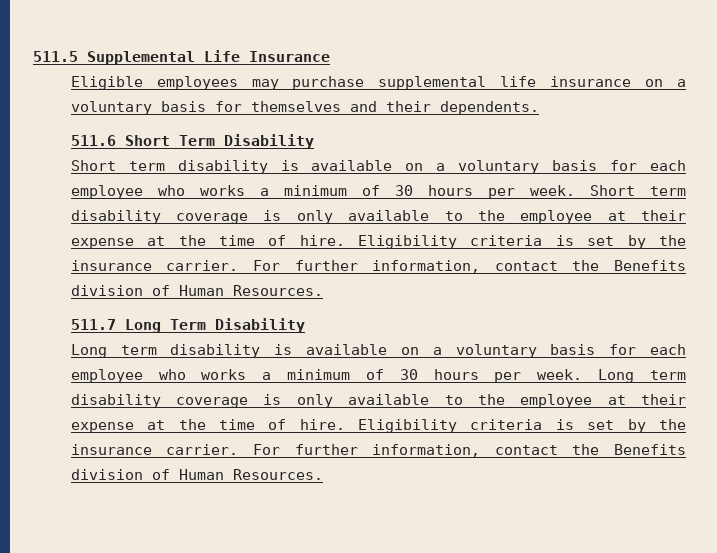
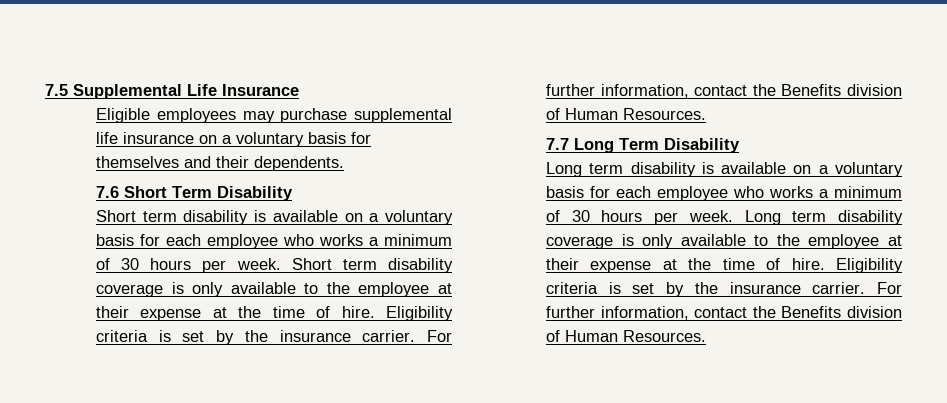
- 511.5 Supplemental Life Insurance
+ 7.5 Supplemental Life Insurance
- 511.6 Short Term Disability
+ 7.6 Short Term Disability
- 511.7 Long Term Disability
+ 7.7 Long Term Disability

